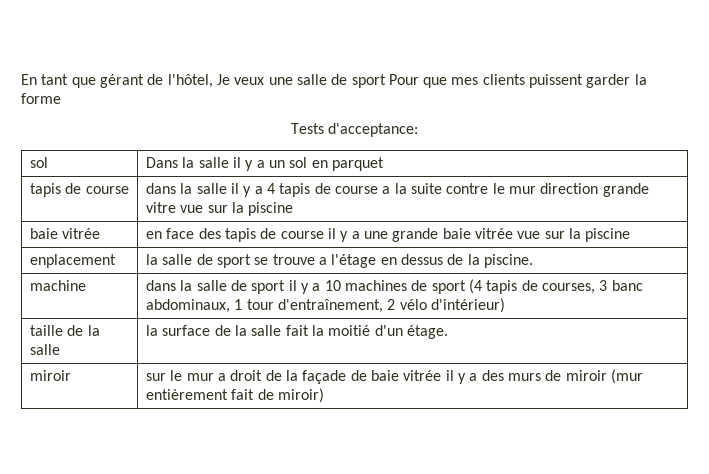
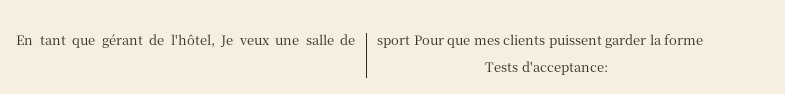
- sol | Dans la salle il y a un sol en parquet
- tapis de course | dans la salle il y a 4 tapis de course a la suite contre le mur direction grande vitre vue sur la piscine
- baie vitrée | en face des tapis de course il y a une grande baie vitrée vue sur la piscine
- enplacement | la salle de sport se trouve a l'étage en dessus de la piscine.
- machine | dans la salle de sport il y a 10 machines de sport (4 tapis de courses, 3 banc abdominaux, 1 tour d'entraînement, 2 vélo d'intérieur)
- taille de la salle | la surface de la salle fait la moitié d'un étage.
- miroir | sur le mur a droit de la façade de baie vitrée il y a des murs de miroir (mur entièrement fait de miroir)

